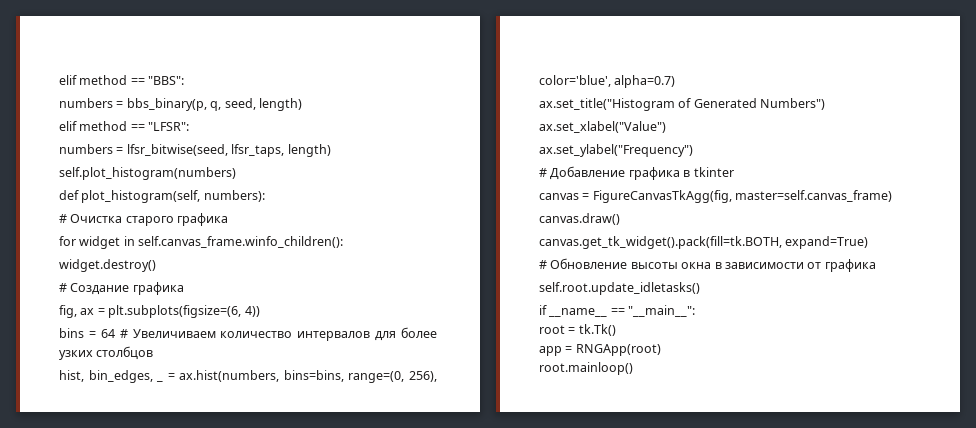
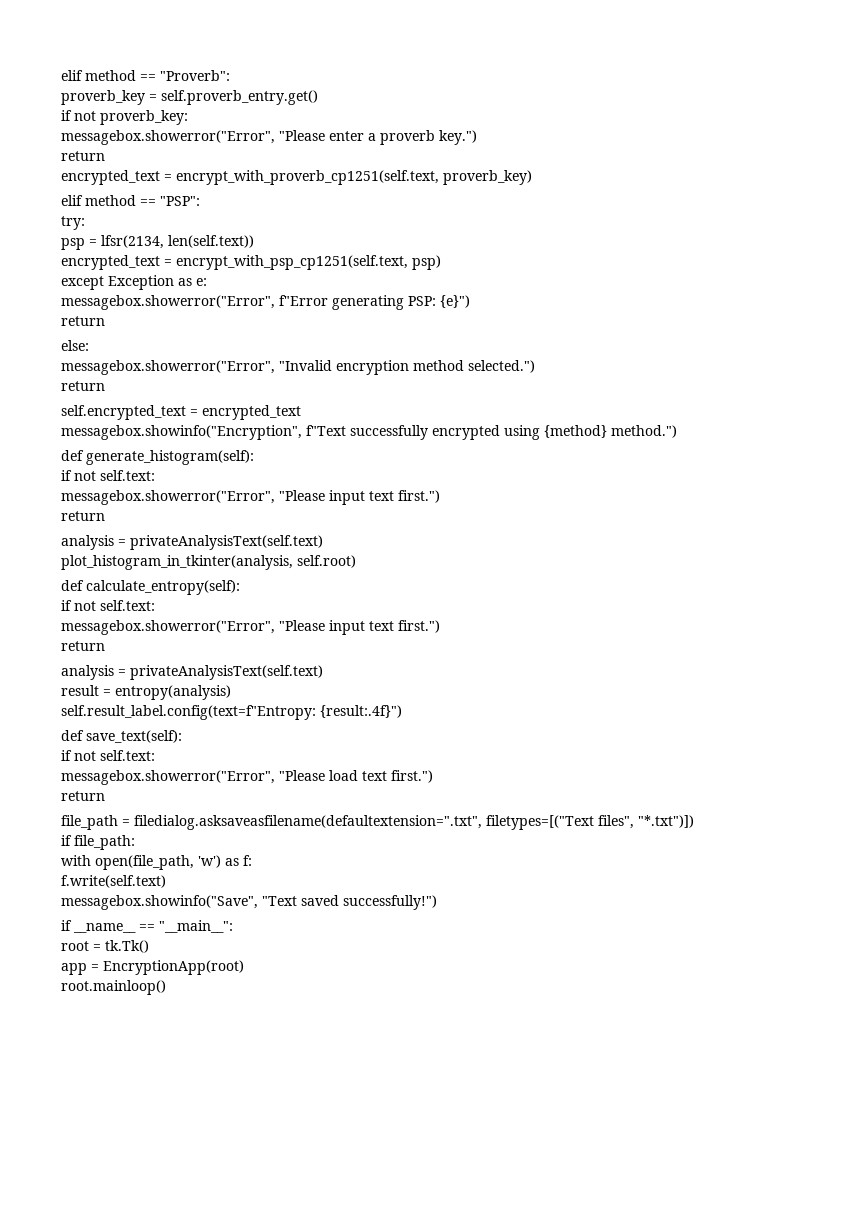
- elif method == "BBS":
- numbers = bbs_binary(p, q, seed, length)
- elif method == "LFSR":
- numbers = lfsr_bitwise(seed, lfsr_taps, length)
- self.plot_histogram(numbers)
- def plot_histogram(self, numbers):
- # Очистка старого графика
- for widget in self.canvas_frame.winfo_children():
- widget.destroy()
- # Создание графика
- fig, ax = plt.subplots(figsize=(6, 4))
- bins = 64 # Увеличиваем количество интервалов для более узких столбцов
- hist, bin_edges, _ = ax.hist(numbers, bins=bins, range=(0, 256), color='blue', alpha=0.7)
- ax.set_title("Histogram of Generated Numbers")
- ax.set_xlabel("Value")
- ax.set_ylabel("Frequency")
- # Добавление графика в tkinter
- canvas = FigureCanvasTkAgg(fig, master=self.canvas_frame)
- canvas.draw()
- canvas.get_tk_widget().pack(fill=tk.BOTH, expand=True)
- # Обновление высоты окна в зависимости от графика
- self.root.update_idletasks()
+ elif method == "Proverb":
+ proverb_key = self.proverb_entry.get()
+ if not proverb_key:
+ messagebox.showerror("Error", "Please enter a proverb key.")
+ return
+ encrypted_text = encrypt_with_proverb_cp1251(self.text, proverb_key)
+ elif method == "PSP":
+ try:
+ psp = lfsr(2134, len(self.text))
+ encrypted_text = encrypt_with_psp_cp1251(self.text, psp)
+ except Exception as e:
+ messagebox.showerror("Error", f"Error generating PSP: {e}")
+ return
+ else:
+ messagebox.showerror("Error", "Invalid encryption method selected.")
+ return
+ self.encrypted_text = encrypted_text
+ messagebox.showinfo("Encryption", f"Text successfully encrypted using {method} method.")
+ def generate_histogram(self):
+ if not self.text:
+ messagebox.showerror("Error", "Please input text first.")
+ return
+ analysis = privateAnalysisText(self.text)
+ plot_histogram_in_tkinter(analysis, self.root)
+ def calculate_entropy(self):
+ if not self.text:
+ messagebox.showerror("Error", "Please input text first.")
+ return
+ analysis = privateAnalysisText(self.text)
+ result = entropy(analysis)
+ self.result_label.config(text=f"Entropy: {result:.4f}")
+ def save_text(self):
+ if not self.text:
+ messagebox.showerror("Error", "Please load text first.")
+ return
+ file_path = filedialog.asksaveasfilename(defaultextension=".txt", filetypes=[("Text files", "*.txt")])
+ if file_path:
+ with open(file_path, 'w') as f:
+ f.write(self.text)
+ messagebox.showinfo("Save", "Text saved successfully!")
- app = RNGApp(root)
+ app = EncryptionApp(root)

